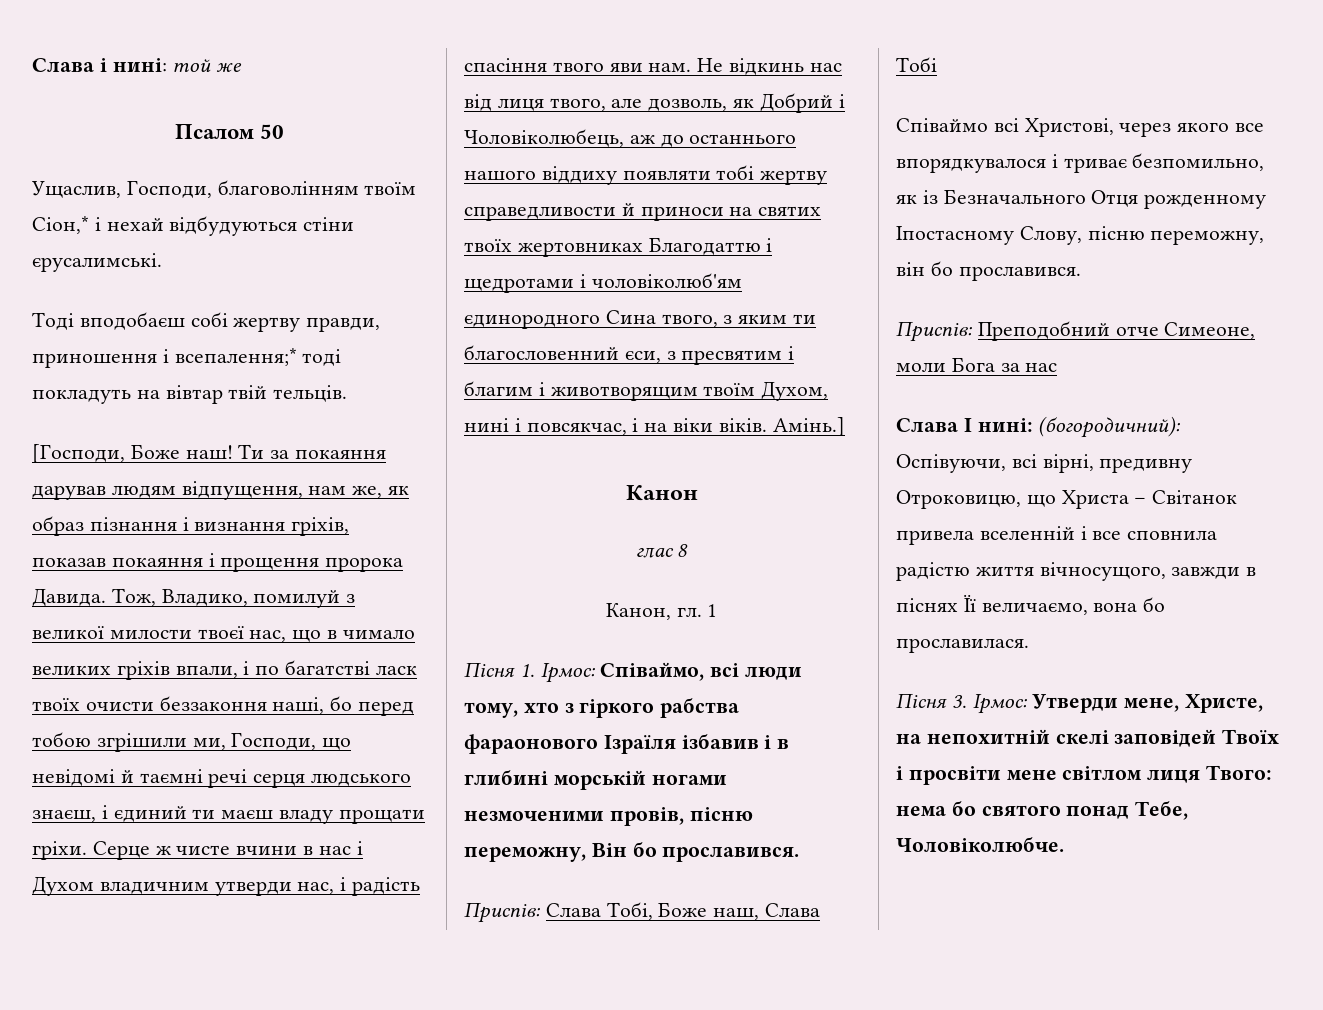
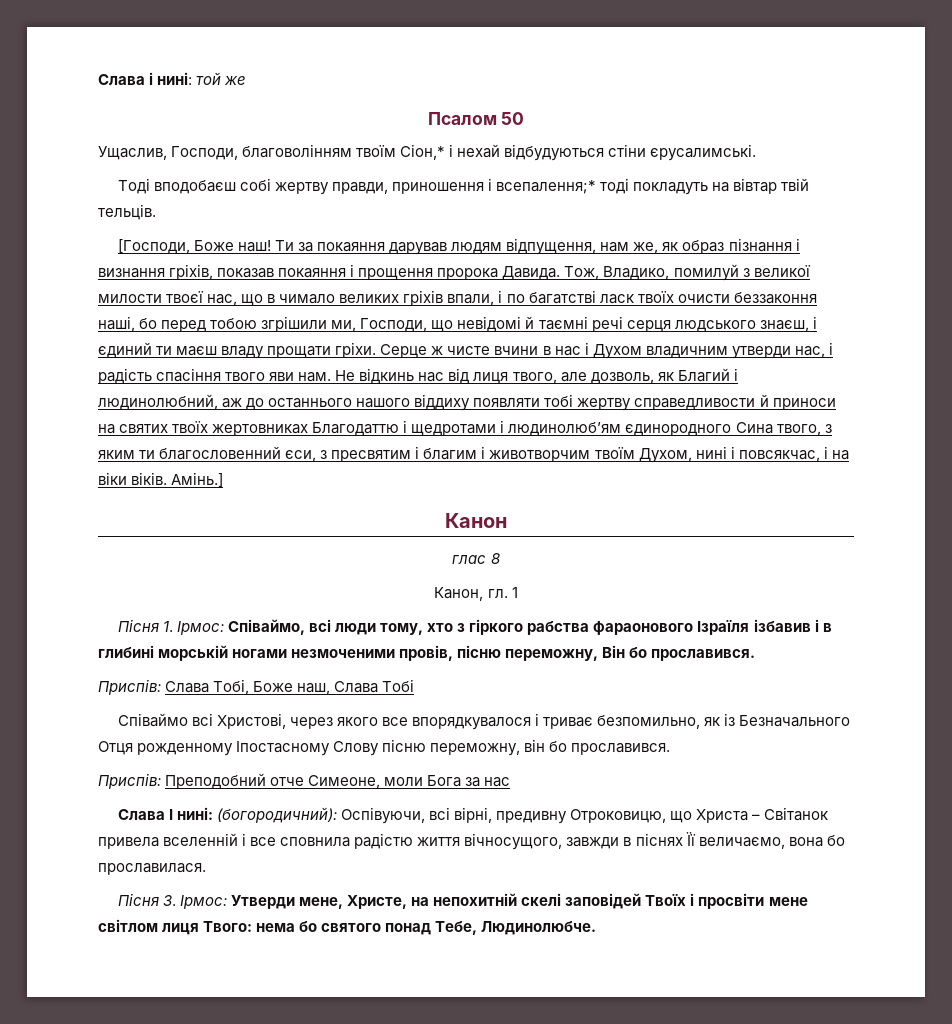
- Не відкинь нас від лиця твого, але дозволь, як Добрий і Чоловіколюбець, аж до останнього нашого віддиху появляти тобі жертву справедливости й приноси на святих твоїх жертовниках Благодаттю і щедротами і чоловіколюб'ям єдинородного Сина твого, з яким ти благословенний єси, з пресвятим і благим і животворящим твоїм Духом, нині і повсякчас, і на віки віків.
+ Не відкинь нас від лиця твого, але дозволь, як Благий і людинолюбний, аж до останнього нашого віддиху появляти тобі жертву справедливости й приноси на святих твоїх жертовниках Благодаттю і щедротами і людинолюбʼям єдинородного Сина твого, з яким ти благословенний єси, з пресвятим і благим і животворчим твоїм Духом, нині і повсякчас, і на віки віків.
- Співаймо всі Христові, через якого все впорядкувалося і триває безпомильно, як із Безначального Отця рожденному Іпостасному Слову, пісню переможну, він бо прославився.
+ Співаймо всі Христові, через якого все впорядкувалося і триває безпомильно, як із Безначального Отця рожденному Іпостасному Слову пісню переможну, він бо прославився.
- Пісня 3. Ірмос: Утверди мене, Христе, на непохитній скелі заповідей Твоїх і просвіти мене світлом лиця Твого: нема бо святого понад Тебе, Чоловіколюбче.
+ Пісня 3. Ірмос: Утверди мене, Христе, на непохитній скелі заповідей Твоїх і просвіти мене світлом лиця Твого: нема бо святого понад Тебе, Людинолюбче.

